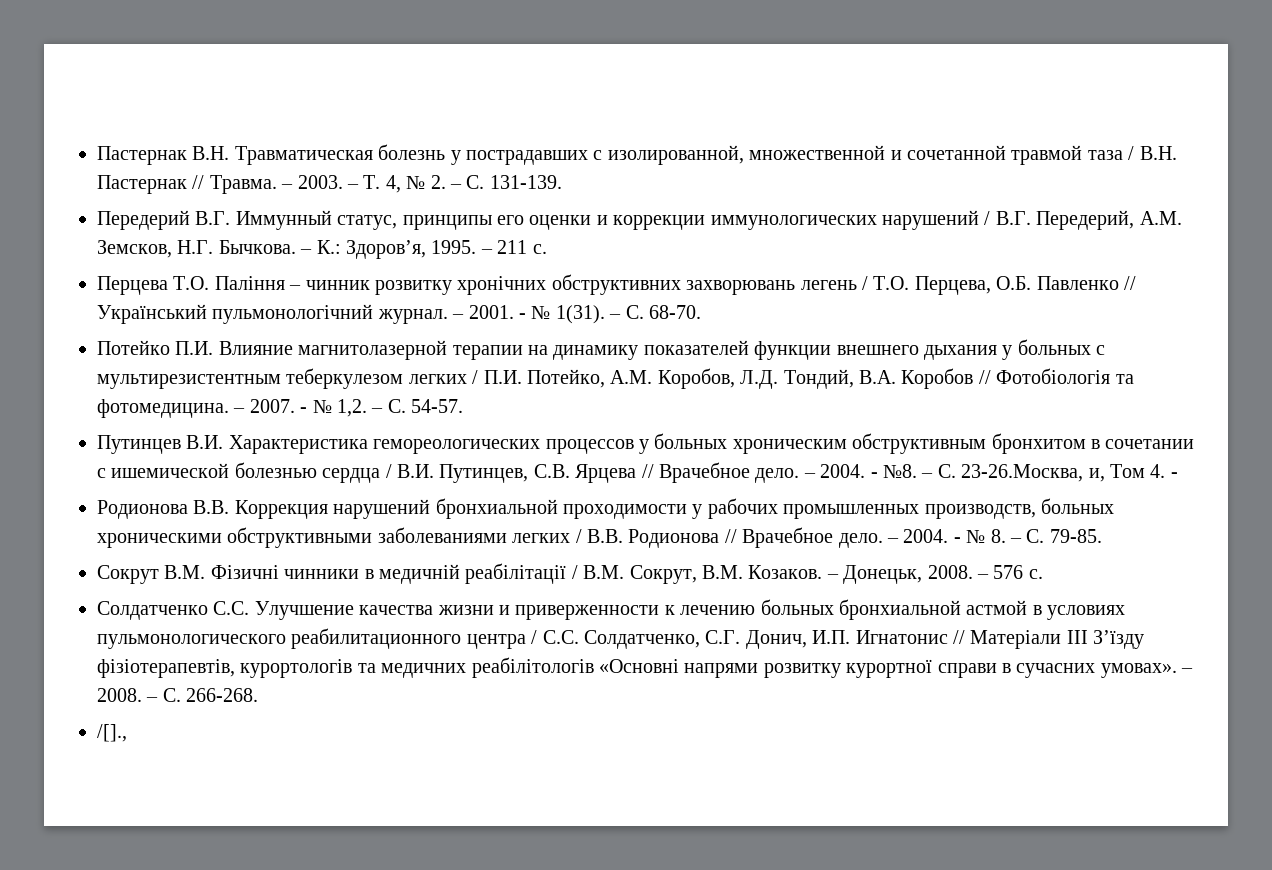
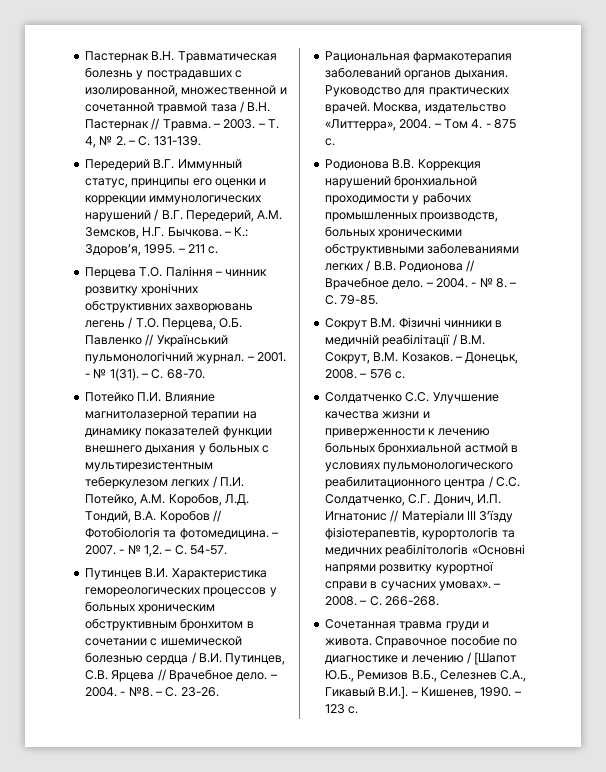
- – С. 23-26.Москва, и, Том 4. -
+ – С. 23-26.
+ Рациональная фармакотерапия заболеваний органов дыхания. Руководство для практических врачей. Москва, издательство «Литтерра», 2004. – Том 4. - 875 с.
- /[].,
+ Сочетанная травма груди и живота. Справочное пособие по диагностике и лечению / [Шапот Ю.Б., Ремизов В.Б., Селезнев С.А., Гикавый В.И.]. – Кишенев, 1990. – 123 с.

